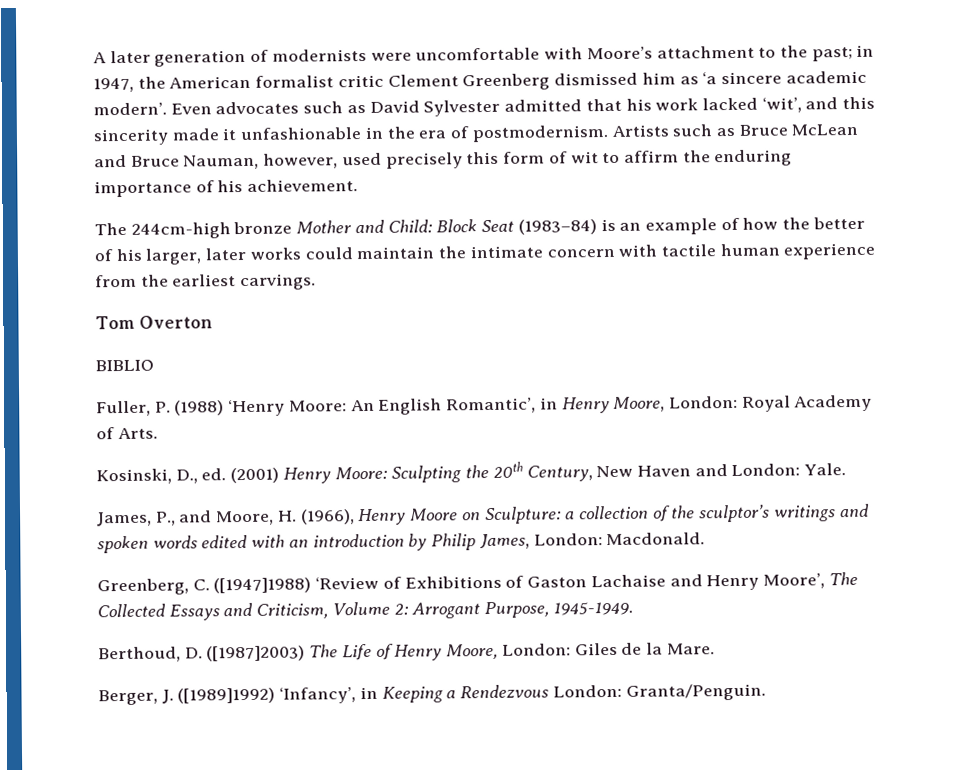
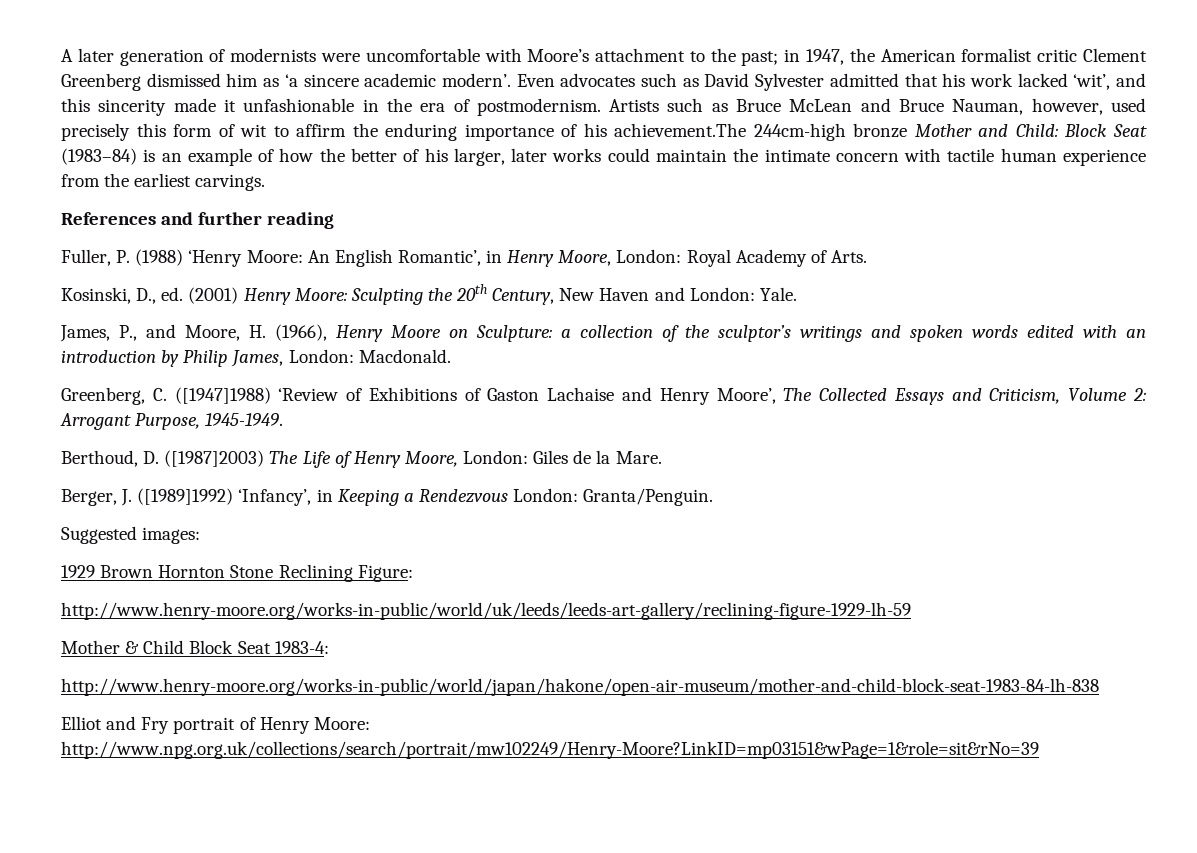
- Artists such as Bruce McLean and Bruce Nauman, however, used precisely this form of wit to affirm the enduring importance of his achievement.
- The 244cm-high bronze Mother and Child: Block Seat (1983–84) is an example of how the better of his larger, later works could maintain the intimate concern with tactile human experience from the earliest carvings.
+ Artists such as Bruce McLean and Bruce Nauman, however, used precisely this form of wit to affirm the enduring importance of his achievement.The 244cm-high bronze Mother and Child: Block Seat (1983–84) is an example of how the better of his larger, later works could maintain the intimate concern with tactile human experience from the earliest carvings.
- Tom Overton
- BIBLIO
+ References and further reading
+ Suggested images:
+ 1929 Brown Hornton Stone Reclining Figure:
+ http://www.henry-moore.org/works-in-public/world/uk/leeds/leeds-art-gallery/reclining-figure-1929-lh-59
+ Mother & Child Block Seat 1983-4:
+ http://www.henry-moore.org/works-in-public/world/japan/hakone/open-air-museum/mother-and-child-block-seat-1983-84-lh-838
+ Elliot and Fry portrait of Henry Moore: http://www.npg.org.uk/collections/search/portrait/mw102249/Henry-Moore?LinkID=mp03151&wPage=1&role=sit&rNo=39

